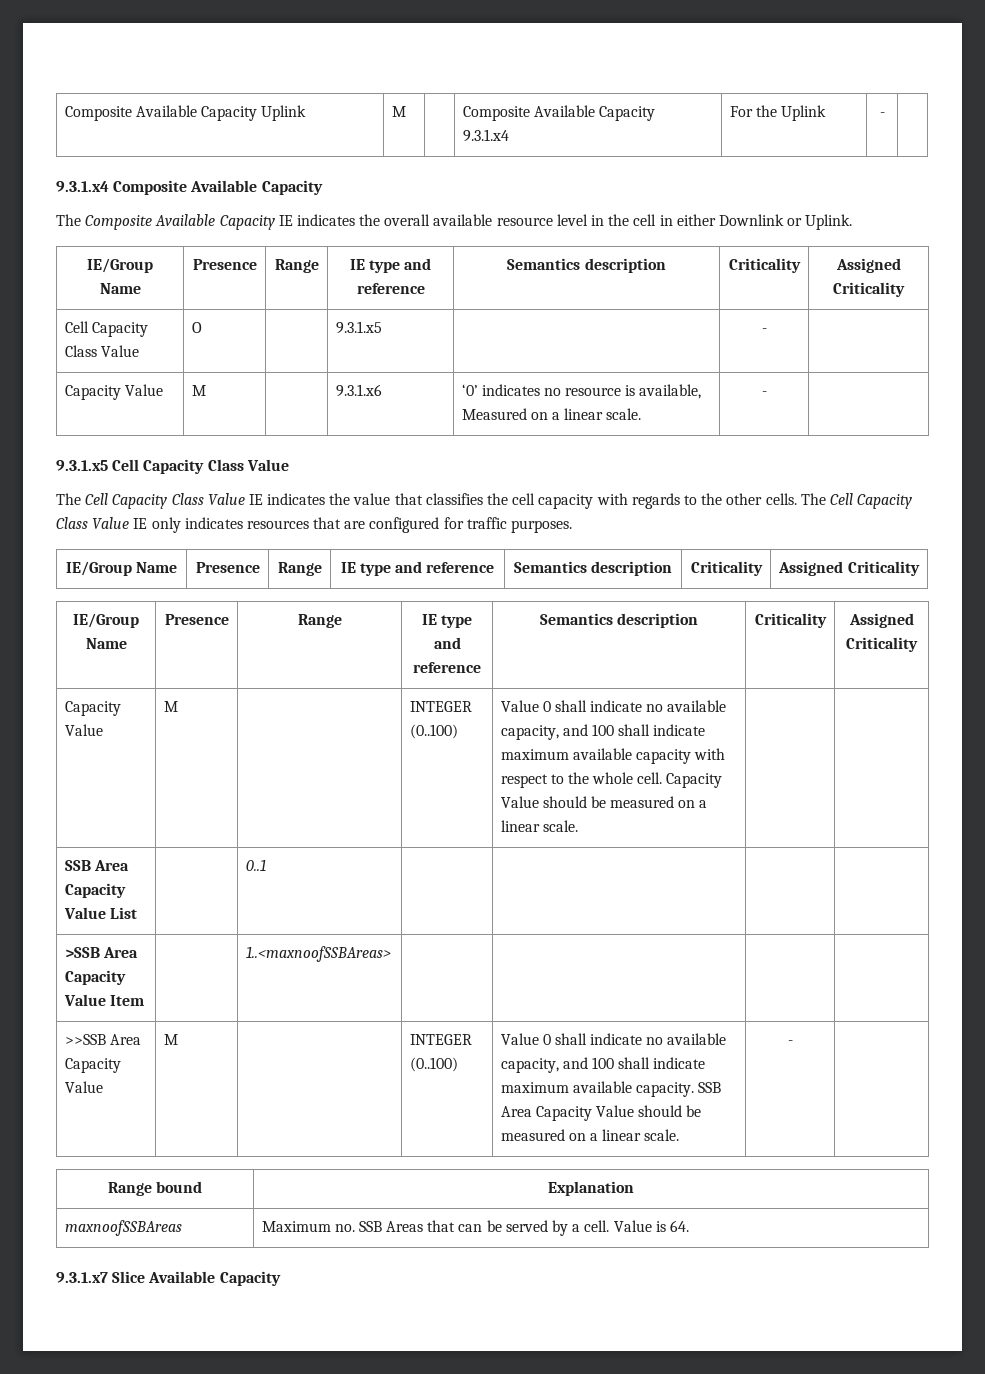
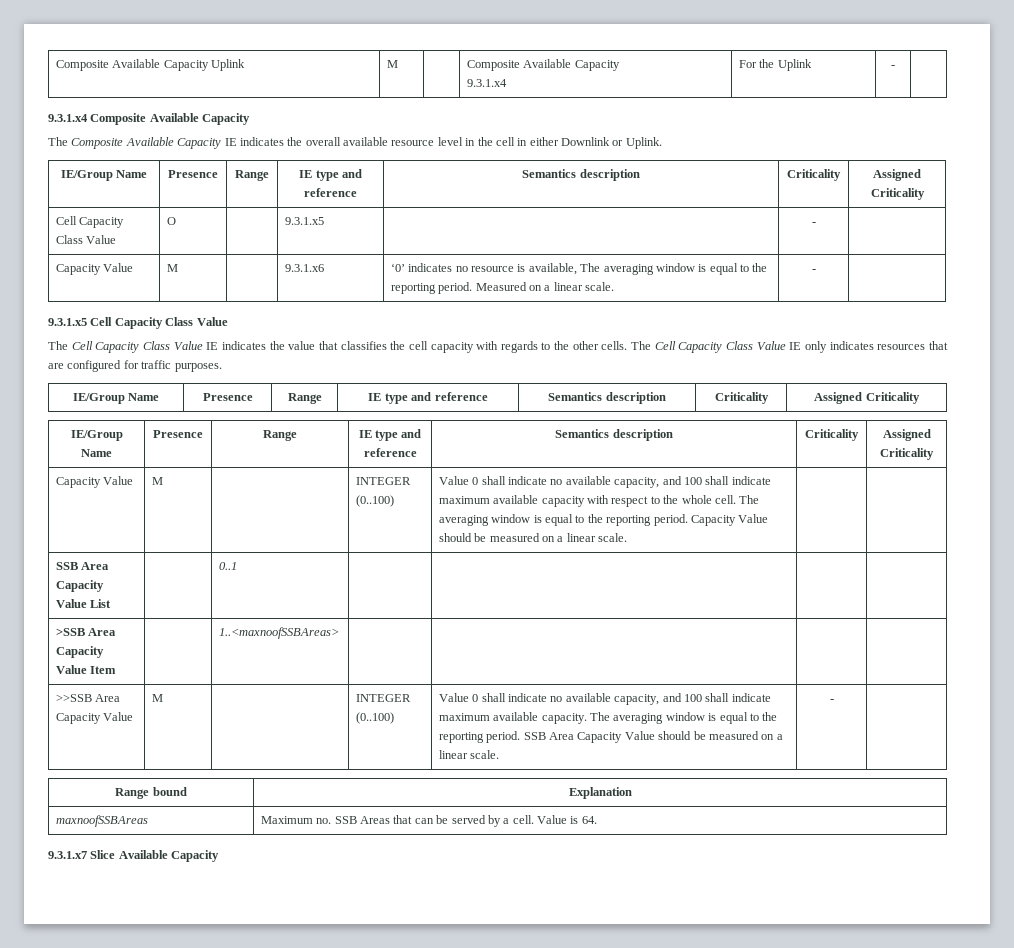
- Capacity Value | M | | 9.3.1.x6 | ‘0’ indicates no resource is available, Measured on a linear scale. | - |
+ Capacity Value | M | | 9.3.1.x6 | ‘0’ indicates no resource is available, The averaging window is equal to the reporting period. Measured on a linear scale. | - |
- Value 0 shall indicate no available capacity, and 100 shall indicate maximum available capacity with respect to the whole cell.
+ Value 0 shall indicate no available capacity, and 100 shall indicate maximum available capacity with respect to the whole cell. The averaging window is equal to the reporting period.
- Value 0 shall indicate no available capacity, and 100 shall indicate maximum available capacity.
+ Value 0 shall indicate no available capacity, and 100 shall indicate maximum available capacity. The averaging window is equal to the reporting period.

